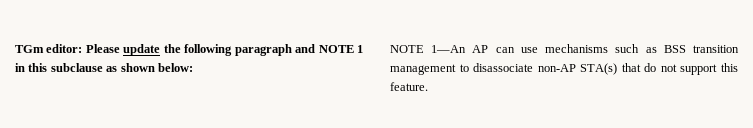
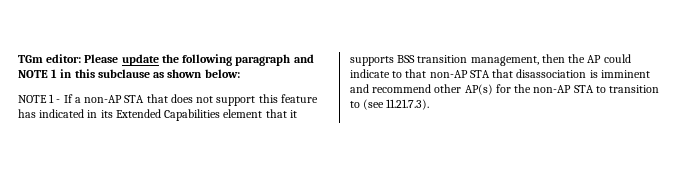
- NOTE 1—An AP can use mechanisms such as BSS transition management to disassociate non-AP STA(s) that do not support this feature.
+ NOTE 1 - If a non-AP STA that does not support this feature has indicated in its Extended Capabilities element that it supports BSS transition management, then the AP could indicate to that non-AP STA that disassociation is imminent and recommend other AP(s) for the non-AP STA to transition to (see 11.21.7.3).

